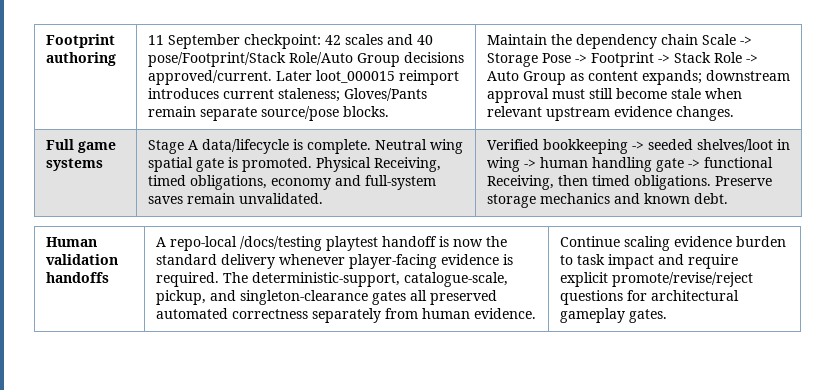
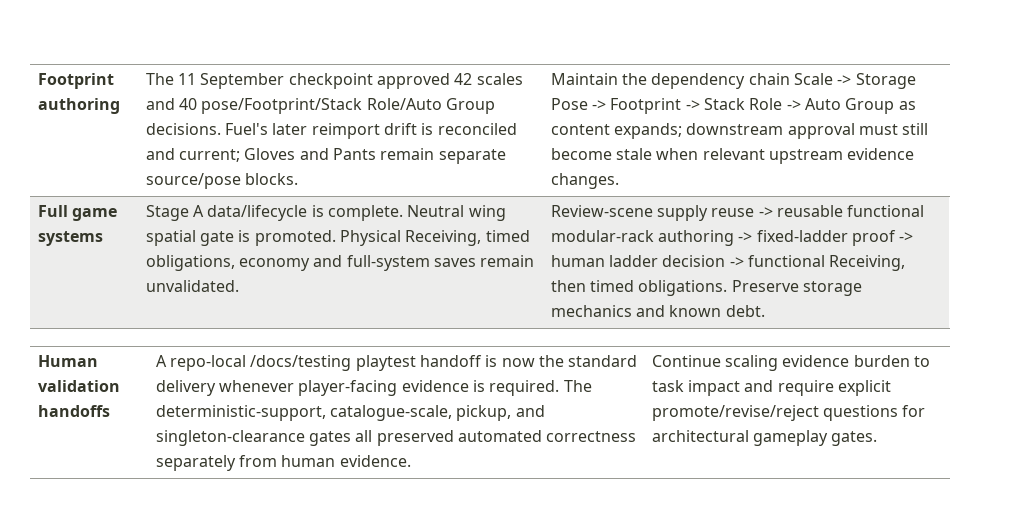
- 11 September checkpoint: 42 scales and 40 pose/Footprint/Stack Role/Auto Group decisions approved/current. Later loot_000015 reimport introduces current staleness; Gloves/Pants remain separate source/pose blocks.
+ The 11 September checkpoint approved 42 scales and 40 pose/Footprint/Stack Role/Auto Group decisions. Fuel's later reimport drift is reconciled and current; Gloves and Pants remain separate source/pose blocks.
- Verified bookkeeping -> seeded shelves/loot in wing -> human handling gate -> functional Receiving, then timed obligations.
+ Review-scene supply reuse -> reusable functional modular-rack authoring -> fixed-ladder proof -> human ladder decision -> functional Receiving, then timed obligations.

